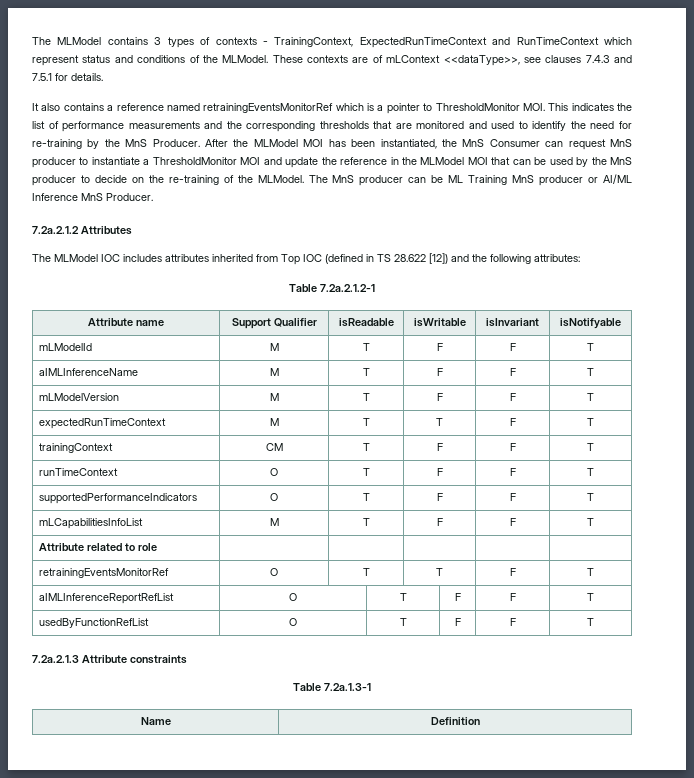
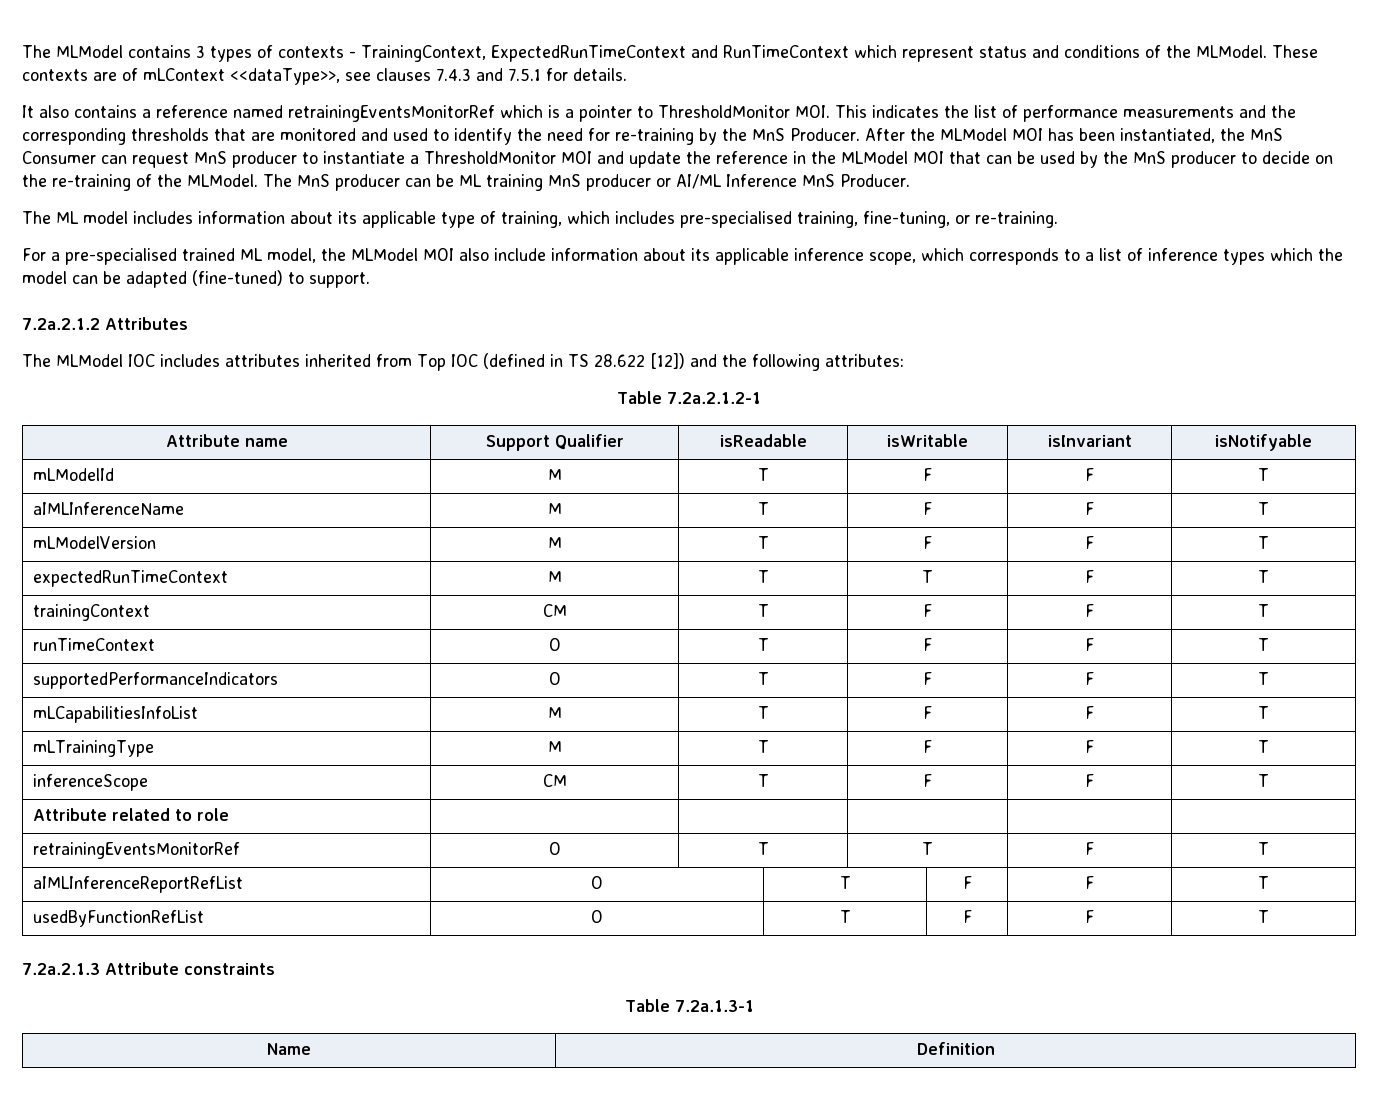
- The MnS producer can be ML Training MnS producer or AI/ML Inference MnS Producer.
+ The MnS producer can be ML training MnS producer or AI/ML Inference MnS Producer.
+ The ML model includes information about its applicable type of training, which includes pre-specialised training, fine-tuning, or re-training.
+ For a pre-specialised trained ML model, the MLModel MOI also include information about its applicable inference scope, which corresponds to a list of inference types which the model can be adapted (fine-tuned) to support.
+ mLTrainingType | M | T | F | F | T
+ inferenceScope | CM | T | F | F | T

